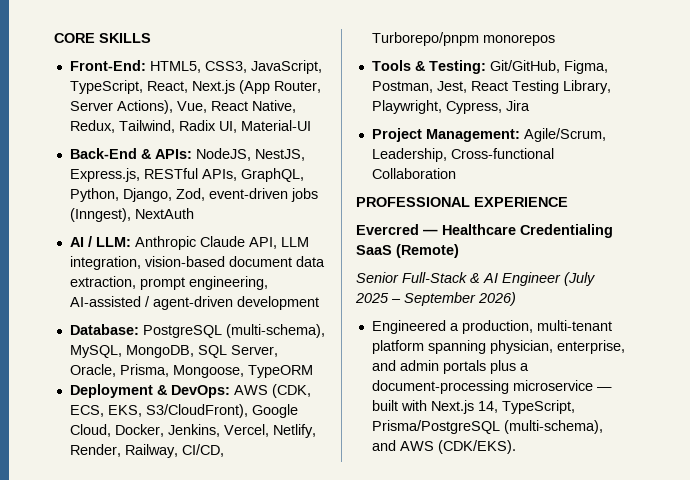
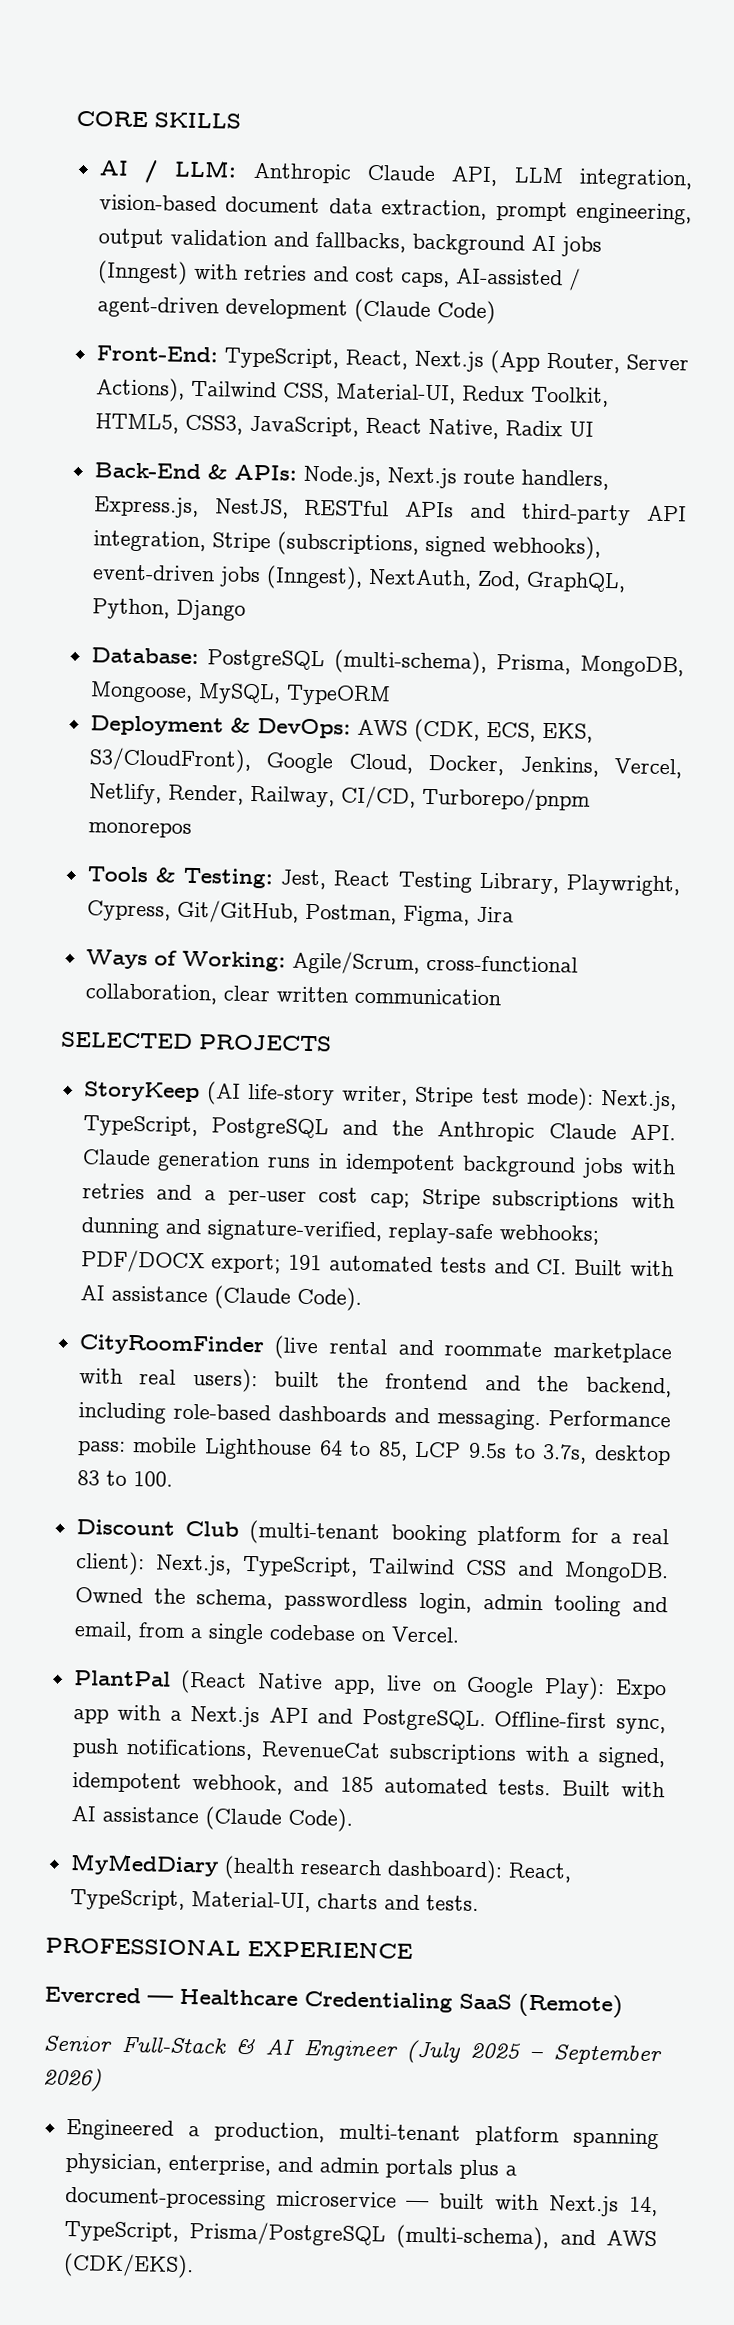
- Front-End: HTML5, CSS3, JavaScript, TypeScript, React, Next.js (App Router, Server Actions), Vue, React Native, Redux, Tailwind, Radix UI, Material-UI
- Back-End & APIs: NodeJS, NestJS, Express.js, RESTful APIs, GraphQL, Python, Django, Zod, event-driven jobs (Inngest), NextAuth
- AI / LLM: Anthropic Claude API, LLM integration, vision-based document data extraction, prompt engineering, AI-assisted / agent-driven development
- Database: PostgreSQL (multi-schema), MySQL, MongoDB, SQL Server, Oracle, Prisma, Mongoose, TypeORM
+ AI / LLM: Anthropic Claude API, LLM integration, vision-based document data extraction, prompt engineering, output validation and fallbacks, background AI jobs (Inngest) with retries and cost caps, AI-assisted / agent-driven development (Claude Code)
+ Front-End: TypeScript, React, Next.js (App Router, Server Actions), Tailwind CSS, Material-UI, Redux Toolkit, HTML5, CSS3, JavaScript, React Native, Radix UI
+ Back-End & APIs: Node.js, Next.js route handlers, Express.js, NestJS, RESTful APIs and third-party API integration, Stripe (subscriptions, signed webhooks), event-driven jobs (Inngest), NextAuth, Zod, GraphQL, Python, Django
+ Database: PostgreSQL (multi-schema), Prisma, MongoDB, Mongoose, MySQL, TypeORM
- Tools & Testing: Git/GitHub, Figma, Postman, Jest, React Testing Library, Playwright, Cypress, Jira
- Project Management: Agile/Scrum, Leadership, Cross-functional Collaboration
+ Tools & Testing: Jest, React Testing Library, Playwright, Cypress, Git/GitHub, Postman, Figma, Jira
+ Ways of Working: Agile/Scrum, cross-functional collaboration, clear written communication
+ SELECTED PROJECTS
+ StoryKeep (AI life-story writer, Stripe test mode): Next.js, TypeScript, PostgreSQL and the Anthropic Claude API. Claude generation runs in idempotent background jobs with retries and a per-user cost cap; Stripe subscriptions with dunning and signature-verified, replay-safe webhooks; PDF/DOCX export; 191 automated tests and CI. Built with AI assistance (Claude Code).
+ CityRoomFinder (live rental and roommate marketplace with real users): built the frontend and the backend, including role-based dashboards and messaging. Performance pass: mobile Lighthouse 64 to 85, LCP 9.5s to 3.7s, desktop 83 to 100.
+ Discount Club (multi-tenant booking platform for a real client): Next.js, TypeScript, Tailwind CSS and MongoDB. Owned the schema, passwordless login, admin tooling and email, from a single codebase on Vercel.
+ PlantPal (React Native app, live on Google Play): Expo app with a Next.js API and PostgreSQL. Offline-first sync, push notifications, RevenueCat subscriptions with a signed, idempotent webhook, and 185 automated tests. Built with AI assistance (Claude Code).
+ MyMedDiary (health research dashboard): React, TypeScript, Material-UI, charts and tests.

